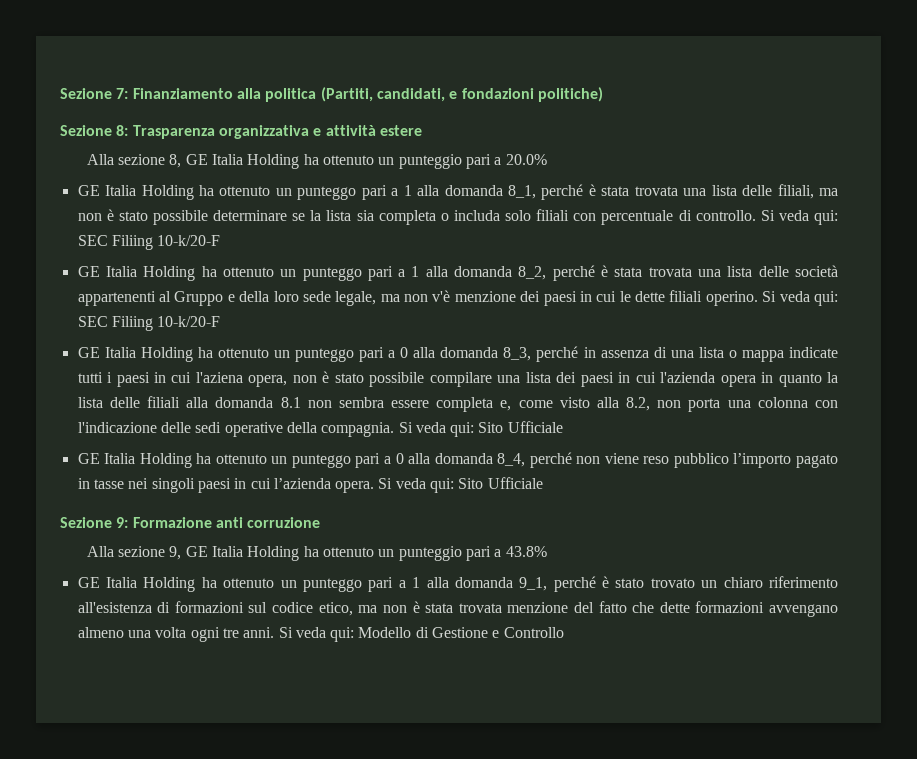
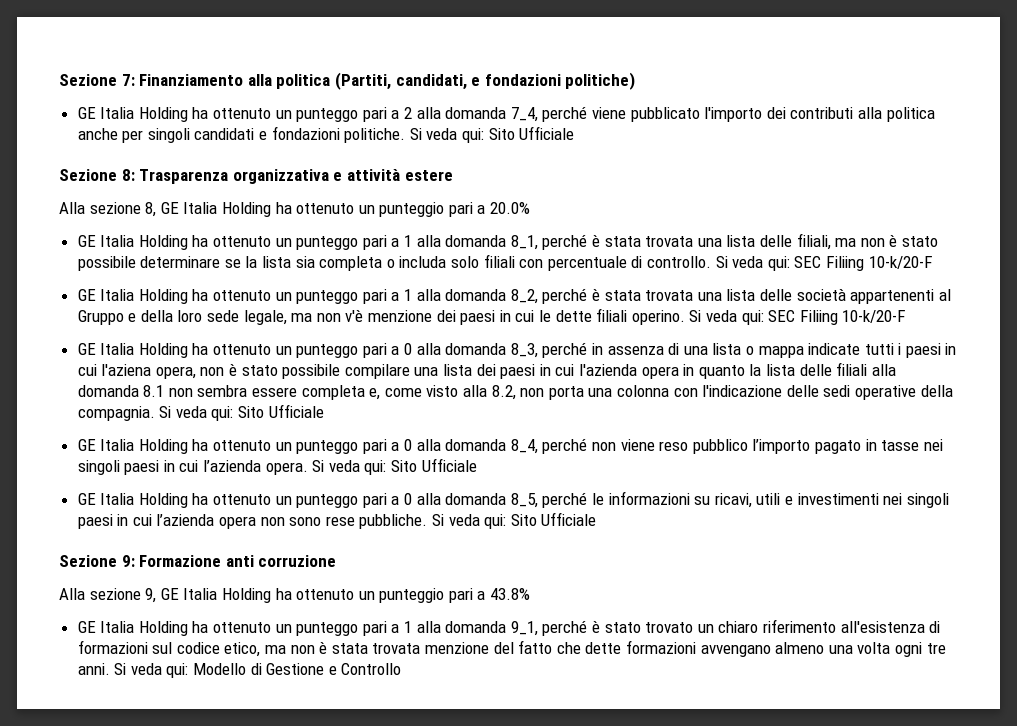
+ GE Italia Holding ha ottenuto un punteggo pari a 2 alla domanda 7_4, perché viene pubblicato l'importo dei contributi alla politica anche per singoli candidati e fondazioni politiche. Si veda qui: Sito Ufficiale
+ GE Italia Holding ha ottenuto un punteggo pari a 0 alla domanda 8_5, perché le informazioni su ricavi, utili e investimenti nei singoli paesi in cui l’azienda opera non sono rese pubbliche. Si veda qui: Sito Ufficiale

